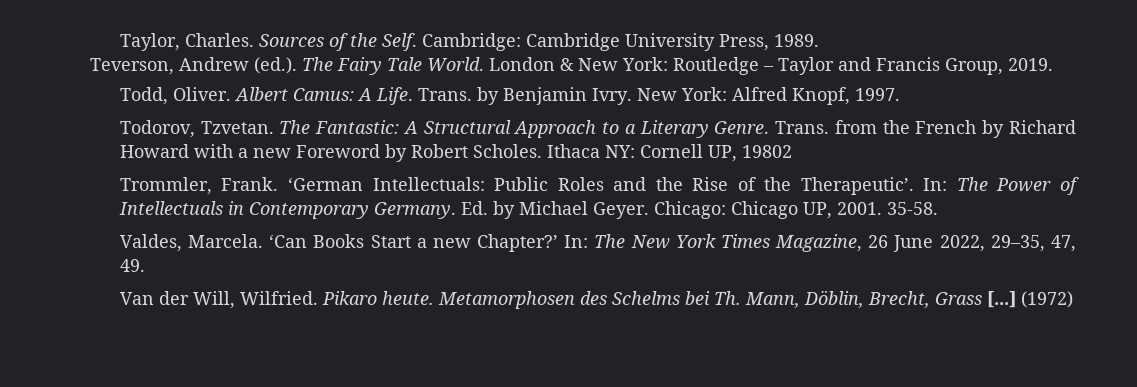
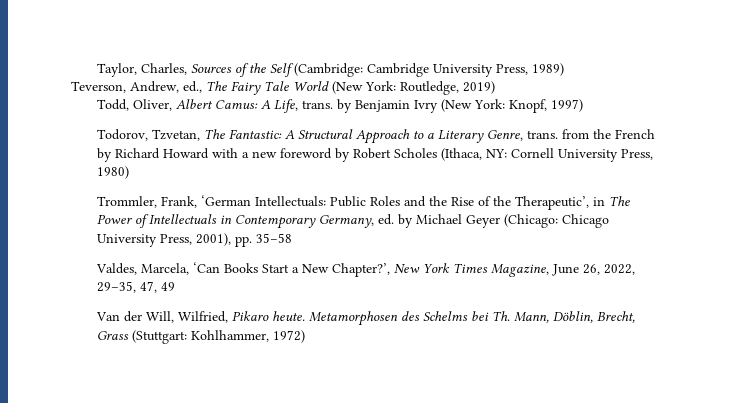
- Taylor, Charles. Sources of the Self. Cambridge: Cambridge University Press, 1989.
+ Taylor, Charles, Sources of the Self (Cambridge: Cambridge University Press, 1989)
- Teverson, Andrew (ed.). The Fairy Tale World. London & New York: Routledge – Taylor and Francis Group, 2019.
+ Teverson, Andrew, ed., The Fairy Tale World (New York: Routledge, 2019)
- Todd, Oliver. Albert Camus: A Life. Trans. by Benjamin Ivry. New York: Alfred Knopf, 1997.
+ Todd, Oliver, Albert Camus: A Life, trans. by Benjamin Ivry (New York: Knopf, 1997)
- Todorov, Tzvetan. The Fantastic: A Structural Approach to a Literary Genre. Trans. from the French by Richard Howard with a new Foreword by Robert Scholes. Ithaca NY: Cornell UP, 19802
+ Todorov, Tzvetan, The Fantastic: A Structural Approach to a Literary Genre, trans. from the French by Richard Howard with a new foreword by Robert Scholes (Ithaca, NY: Cornell University Press, 1980)
- Trommler, Frank. ‘German Intellectuals: Public Roles and the Rise of the Therapeutic’. In: The Power of Intellectuals in Contemporary Germany. Ed. by Michael Geyer. Chicago: Chicago UP, 2001. 35-58.
+ Trommler, Frank, ‘German Intellectuals: Public Roles and the Rise of the Therapeutic’, in The Power of Intellectuals in Contemporary Germany, ed. by Michael Geyer (Chicago: Chicago University Press, 2001), pp. 35–58
- Valdes, Marcela. ‘Can Books Start a new Chapter?’ In: The New York Times Magazine, 26 June 2022, 29–35, 47, 49.
+ Valdes, Marcela, ‘Can Books Start a New Chapter?’, New York Times Magazine, June 26, 2022, 29–35, 47, 49
- Van der Will, Wilfried. Pikaro heute.
+ Van der Will, Wilfried, Pikaro heute.
- Metamorphosen des Schelms bei Th. Mann, Döblin, Brecht, Grass [...] (1972)
+ Metamorphosen des Schelms bei Th. Mann, Döblin, Brecht, Grass (Stuttgart: Kohlhammer, 1972)

